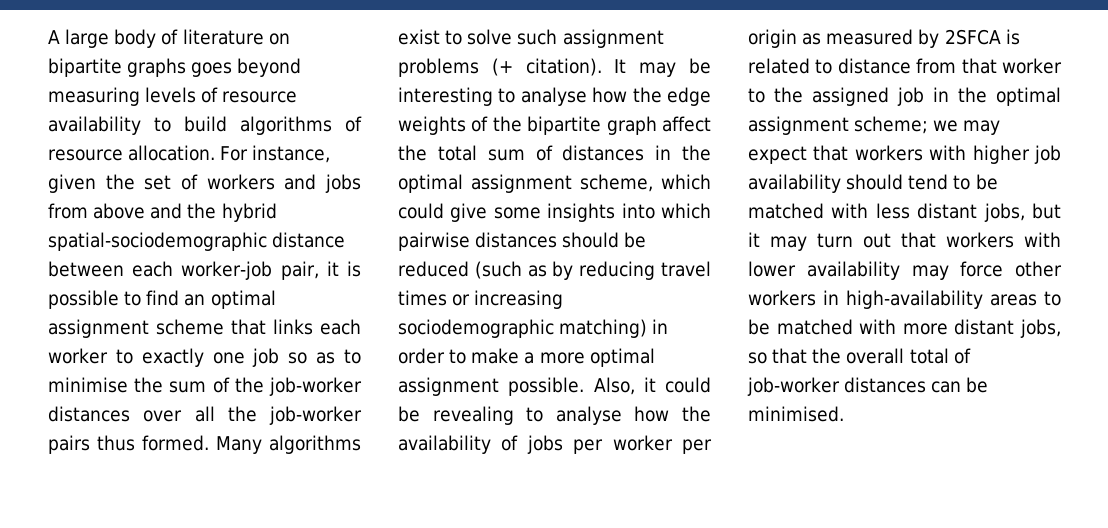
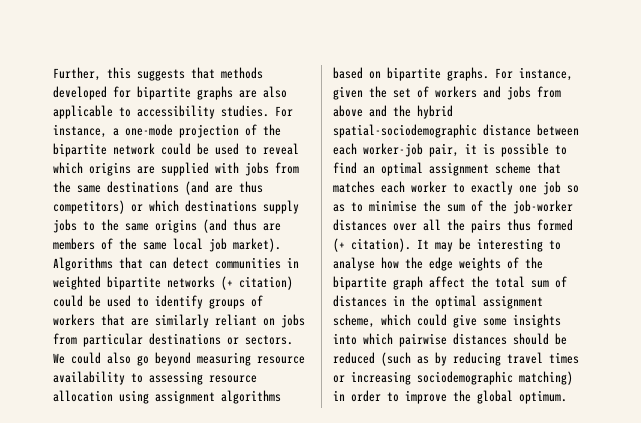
- A large body of literature on bipartite graphs goes beyond measuring levels of resource availability to build algorithms of resource allocation.
+ Further, this suggests that methods developed for bipartite graphs are also applicable to accessibility studies. For instance, a one-mode projection of the bipartite network could be used to reveal which origins are supplied with jobs from the same destinations (and are thus competitors) or which destinations supply jobs to the same origins (and thus are members of the same local job market). Algorithms that can detect communities in weighted bipartite networks (+ citation) could be used to identify groups of workers that are similarly reliant on jobs from particular destinations or sectors. We could also go beyond measuring resource availability to assessing resource allocation using assignment algorithms based on bipartite graphs.
- For instance, given the set of workers and jobs from above and the hybrid spatial-sociodemographic distance between each worker-job pair, it is possible to find an optimal assignment scheme that links each worker to exactly one job so as to minimise the sum of the job-worker distances over all the job-worker pairs thus formed. Many algorithms exist to solve such assignment problems (+ citation).
+ For instance, given the set of workers and jobs from above and the hybrid spatial-sociodemographic distance between each worker-job pair, it is possible to find an optimal assignment scheme that matches each worker to exactly one job so as to minimise the sum of the job-worker distances over all the pairs thus formed (+ citation).
- It may be interesting to analyse how the edge weights of the bipartite graph affect the total sum of distances in the optimal assignment scheme, which could give some insights into which pairwise distances should be reduced (such as by reducing travel times or increasing sociodemographic matching) in order to make a more optimal assignment possible. Also, it could be revealing to analyse how the availability of jobs per worker per origin as measured by 2SFCA is related to distance from that worker to the assigned job in the optimal assignment scheme; we may expect that workers with higher job availability should tend to be matched with less distant jobs, but it may turn out that workers with lower availability may force other workers in high-availability areas to be matched with more distant jobs, so that the overall total of job-worker distances can be minimised.
+ It may be interesting to analyse how the edge weights of the bipartite graph affect the total sum of distances in the optimal assignment scheme, which could give some insights into which pairwise distances should be reduced (such as by reducing travel times or increasing sociodemographic matching) in order to improve the global optimum.

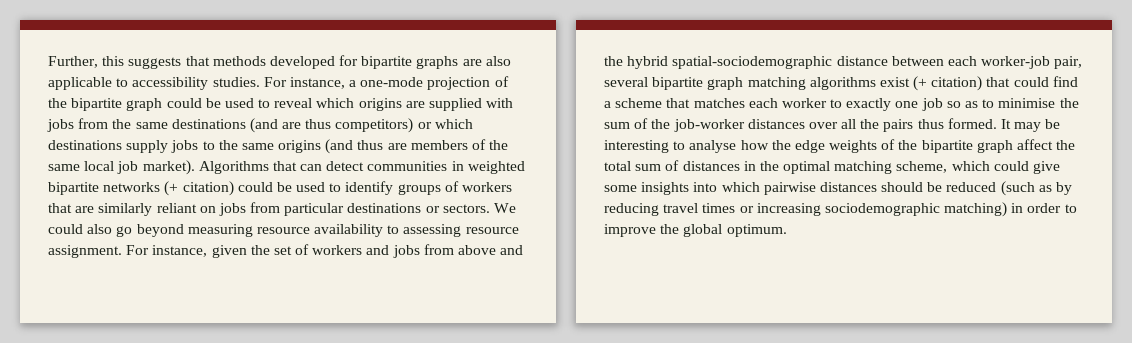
- For instance, a one-mode projection of the bipartite network could be used to reveal which origins are supplied with jobs from the same destinations (and are thus competitors) or which destinations supply jobs to the same origins (and thus are members of the same local job market).
+ For instance, a one-mode projection of the bipartite graph could be used to reveal which origins are supplied with jobs from the same destinations (and are thus competitors) or which destinations supply jobs to the same origins (and thus are members of the same local job market).
- We could also go beyond measuring resource availability to assessing resource allocation using assignment algorithms based on bipartite graphs.
+ We could also go beyond measuring resource availability to assessing resource assignment.
- For instance, given the set of workers and jobs from above and the hybrid spatial-sociodemographic distance between each worker-job pair, it is possible to find an optimal assignment scheme that matches each worker to exactly one job so as to minimise the sum of the job-worker distances over all the pairs thus formed (+ citation).
+ For instance, given the set of workers and jobs from above and the hybrid spatial-sociodemographic distance between each worker-job pair, several bipartite graph matching algorithms exist (+ citation) that could find a scheme that matches each worker to exactly one job so as to minimise the sum of the job-worker distances over all the pairs thus formed.
- It may be interesting to analyse how the edge weights of the bipartite graph affect the total sum of distances in the optimal assignment scheme, which could give some insights into which pairwise distances should be reduced (such as by reducing travel times or increasing sociodemographic matching) in order to improve the global optimum.
+ It may be interesting to analyse how the edge weights of the bipartite graph affect the total sum of distances in the optimal matching scheme, which could give some insights into which pairwise distances should be reduced (such as by reducing travel times or increasing sociodemographic matching) in order to improve the global optimum.

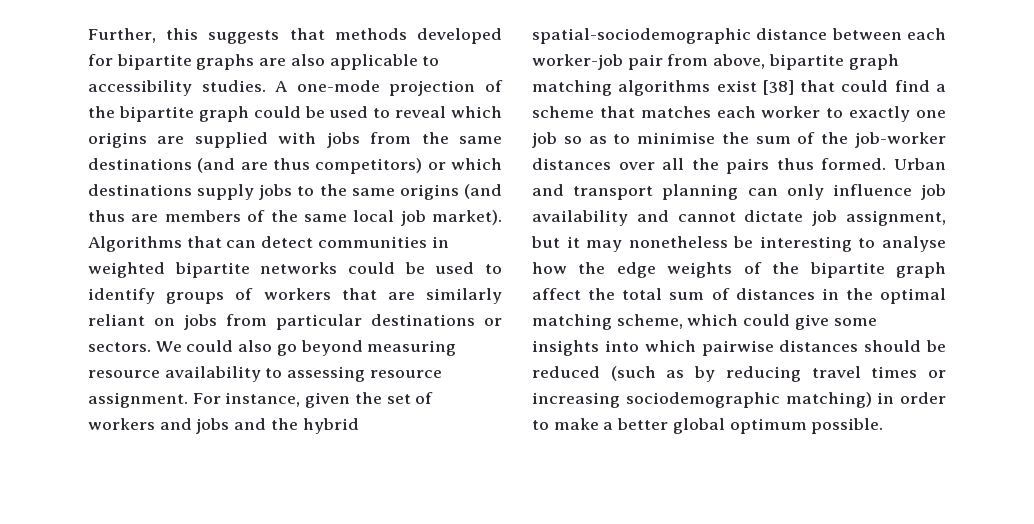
- For instance, a one-mode projection of the bipartite graph could be used to reveal which origins are supplied with jobs from the same destinations (and are thus competitors) or which destinations supply jobs to the same origins (and thus are members of the same local job market).
+ A one-mode projection of the bipartite graph could be used to reveal which origins are supplied with jobs from the same destinations (and are thus competitors) or which destinations supply jobs to the same origins (and thus are members of the same local job market).
- Algorithms that can detect communities in weighted bipartite networks (+ citation) could be used to identify groups of workers that are similarly reliant on jobs from particular destinations or sectors.
+ Algorithms that can detect communities in weighted bipartite networks could be used to identify groups of workers that are similarly reliant on jobs from particular destinations or sectors.
- For instance, given the set of workers and jobs from above and the hybrid spatial-sociodemographic distance between each worker-job pair, several bipartite graph matching algorithms exist (+ citation) that could find a scheme that matches each worker to exactly one job so as to minimise the sum of the job-worker distances over all the pairs thus formed.
+ For instance, given the set of workers and jobs and the hybrid spatial-sociodemographic distance between each worker-job pair from above, bipartite graph matching algorithms exist [38] that could find a scheme that matches each worker to exactly one job so as to minimise the sum of the job-worker distances over all the pairs thus formed.
- It may be interesting to analyse how the edge weights of the bipartite graph affect the total sum of distances in the optimal matching scheme, which could give some insights into which pairwise distances should be reduced (such as by reducing travel times or increasing sociodemographic matching) in order to improve the global optimum.
+ Urban and transport planning can only influence job availability and cannot dictate job assignment, but it may nonetheless be interesting to analyse how the edge weights of the bipartite graph affect the total sum of distances in the optimal matching scheme, which could give some insights into which pairwise distances should be reduced (such as by reducing travel times or increasing sociodemographic matching) in order to make a better global optimum possible.

